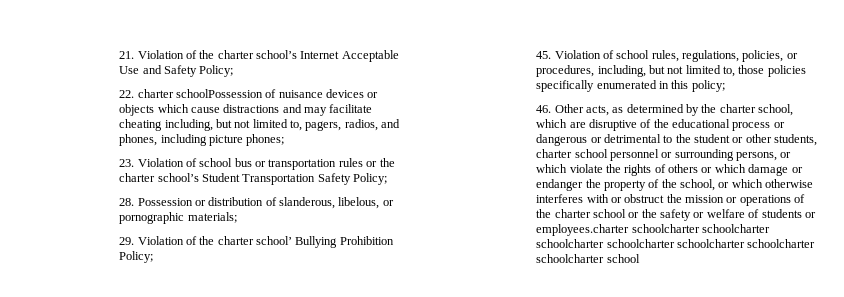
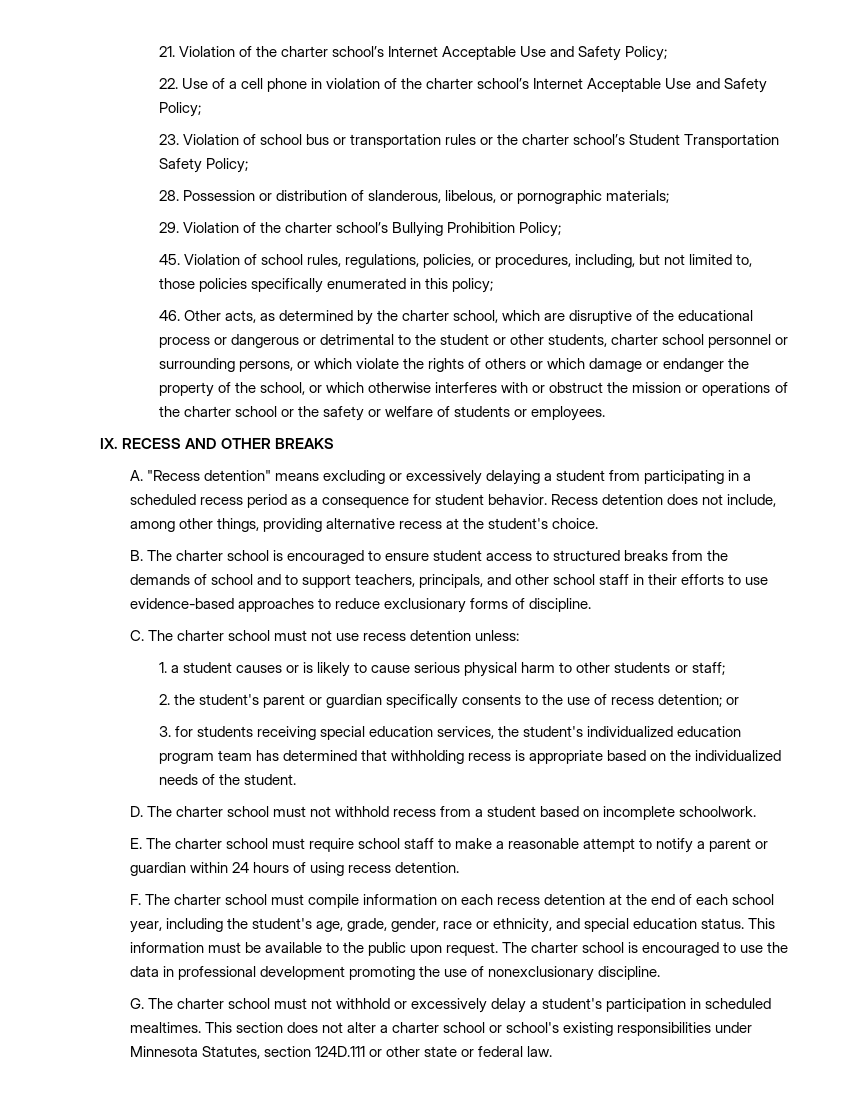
- 22. charter schoolPossession of nuisance devices or objects which cause distractions and may facilitate cheating including, but not limited to, pagers, radios, and phones, including picture phones;
+ 22. Use of a cell phone in violation of the charter school’s Internet Acceptable Use and Safety Policy;
- 29. Violation of the charter school’ Bullying Prohibition Policy;
+ 29. Violation of the charter school’s Bullying Prohibition Policy;
- 46. Other acts, as determined by the charter school, which are disruptive of the educational process or dangerous or detrimental to the student or other students, charter school personnel or surrounding persons, or which violate the rights of others or which damage or endanger the property of the school, or which otherwise interferes with or obstruct the mission or operations of the charter school or the safety or welfare of students or employees.charter schoolcharter schoolcharter schoolcharter schoolcharter schoolcharter schoolcharter schoolcharter school
+ 46. Other acts, as determined by the charter school, which are disruptive of the educational process or dangerous or detrimental to the student or other students, charter school personnel or surrounding persons, or which violate the rights of others or which damage or endanger the property of the school, or which otherwise interferes with or obstruct the mission or operations of the charter school or the safety or welfare of students or employees.
+ IX. RECESS AND OTHER BREAKS
+ A. "Recess detention" means excluding or excessively delaying a student from participating in a scheduled recess period as a consequence for student behavior. Recess detention does not include, among other things, providing alternative recess at the student's choice.
+ B. The charter school is encouraged to ensure student access to structured breaks from the demands of school and to support teachers, principals, and other school staff in their efforts to use evidence-based approaches to reduce exclusionary forms of discipline.
+ C. The charter school must not use recess detention unless:
+ 1. a student causes or is likely to cause serious physical harm to other students or staff;
+ 2. the student's parent or guardian specifically consents to the use of recess detention; or
+ 3. for students receiving special education services, the student's individualized education program team has determined that withholding recess is appropriate based on the individualized needs of the student.
+ D. The charter school must not withhold recess from a student based on incomplete schoolwork.
+ E. The charter school must require school staff to make a reasonable attempt to notify a parent or guardian within 24 hours of using recess detention.
+ F. The charter school must compile information on each recess detention at the end of each school year, including the student's age, grade, gender, race or ethnicity, and special education status. This information must be available to the public upon request. The charter school is encouraged to use the data in professional development promoting the use of nonexclusionary discipline.
+ G. The charter school must not withhold or excessively delay a student's participation in scheduled mealtimes. This section does not alter a charter school or school's existing responsibilities under Minnesota Statutes, section 124D.111 or other state or federal law.

